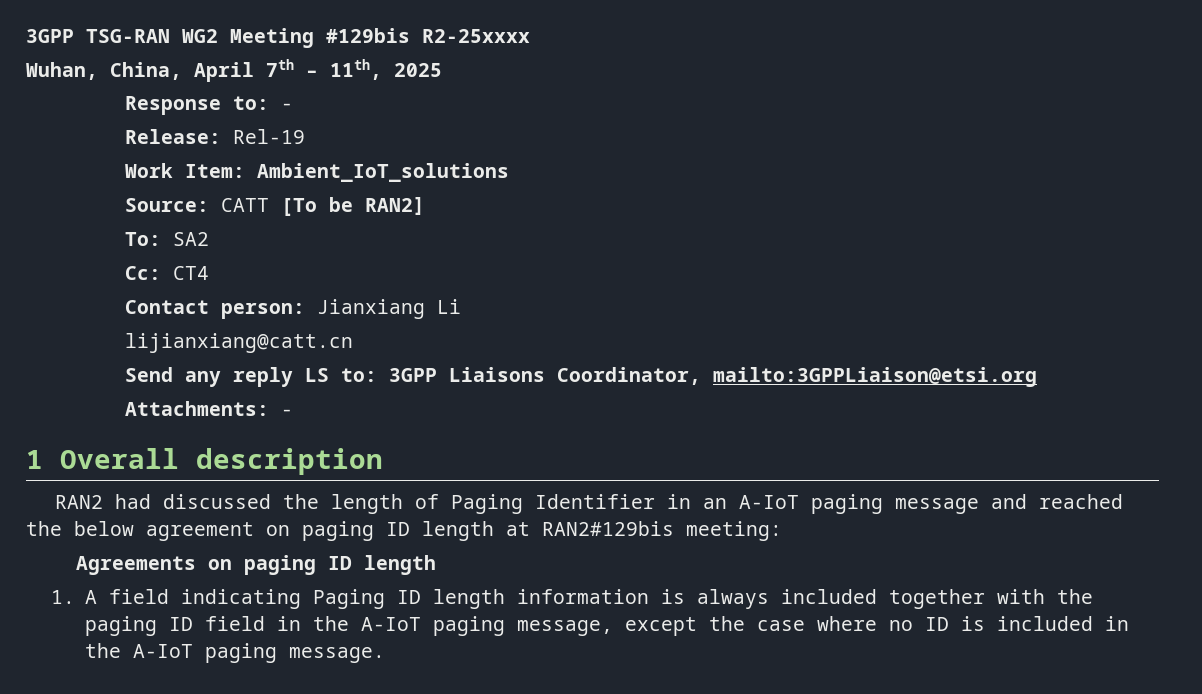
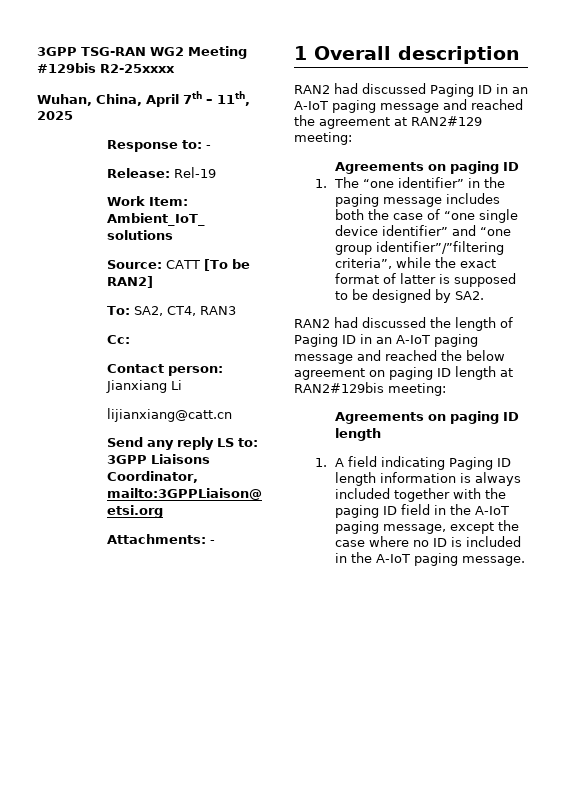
- To: SA2
+ To: SA2, CT4, RAN3
- Cc: CT4
+ Cc:
+ RAN2 had discussed Paging ID in an A-IoT paging message and reached the agreement at RAN2#129 meeting:
+ Agreements on paging ID
+ 1. The “one identifier” in the paging message includes both the case of “one single device identifier” and “one group identifier”/”filtering criteria”, while the exact format of latter is supposed to be designed by SA2.
- RAN2 had discussed the length of Paging Identifier in an A-IoT paging message and reached the below agreement on paging ID length at RAN2#129bis meeting:
+ RAN2 had discussed the length of Paging ID in an A-IoT paging message and reached the below agreement on paging ID length at RAN2#129bis meeting:

